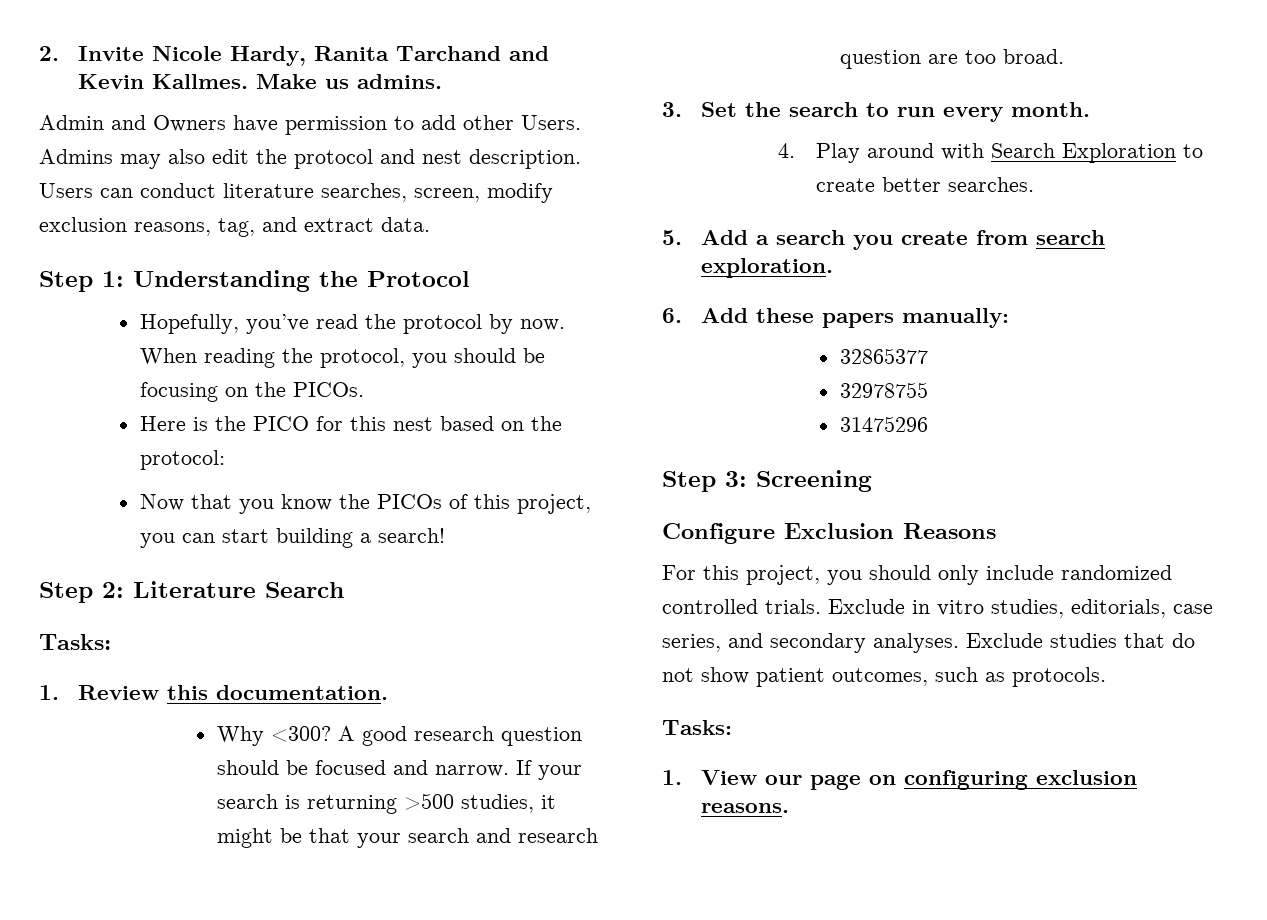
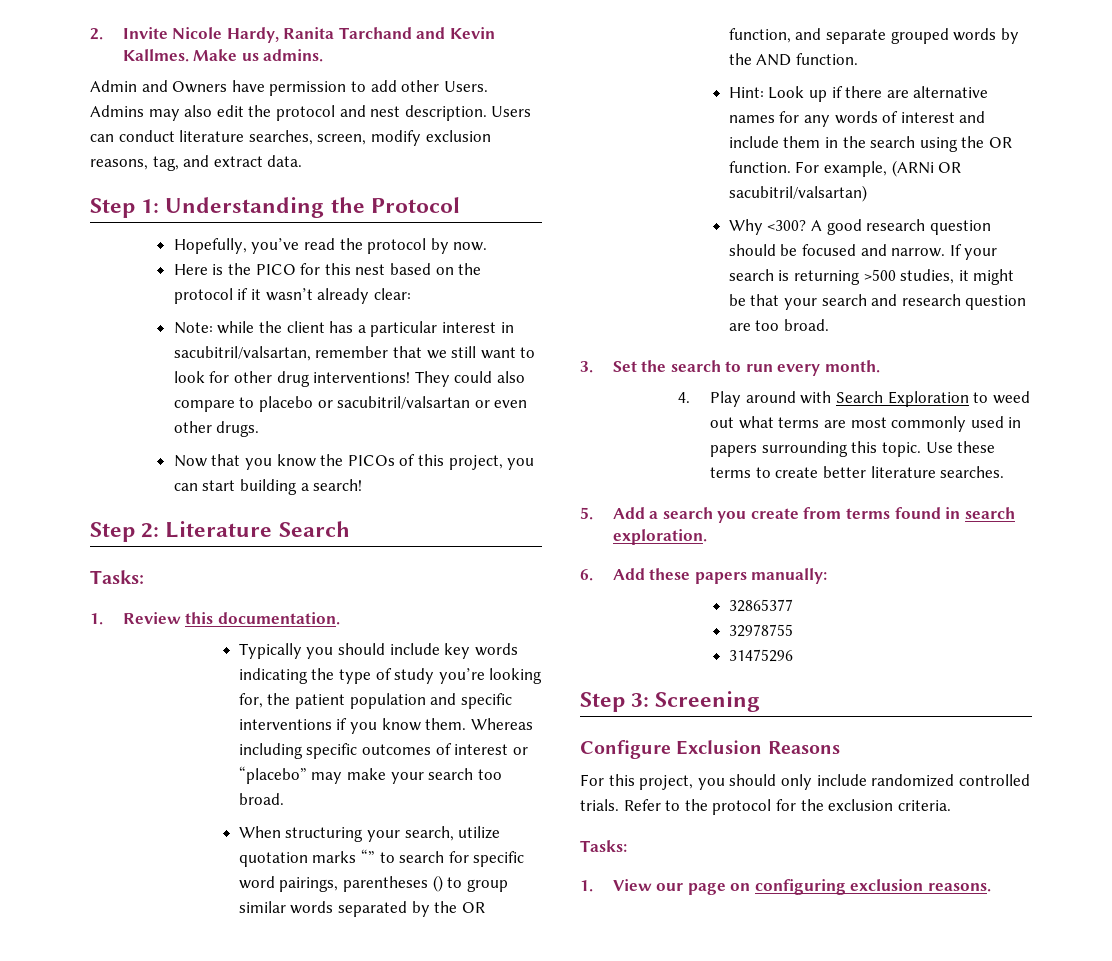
- When reading the protocol, you should be focusing on the PICOs.
- Here is the PICO for this nest based on the protocol:
+ Here is the PICO for this nest based on the protocol if it wasn’t already clear:
+ Note: while the client has a particular interest in sacubitril/valsartan, remember that we still want to look for other drug interventions! They could also compare to placebo or sacubitril/valsartan or even other drugs.
+ Typically you should include key words indicating the type of study you’re looking for, the patient population and specific interventions if you know them. Whereas including specific outcomes of interest or “placebo” may make your search too broad.
+ When structuring your search, utilize quotation marks “” to search for specific word pairings, parentheses () to group similar words separated by the OR function, and separate grouped words by the AND function.
+ Hint: Look up if there are alternative names for any words of interest and include them in the search using the OR function. For example, (ARNi OR sacubitril/valsartan)
- 4. Play around with Search Exploration to create better searches.
+ 4. Play around with Search Exploration to weed out what terms are most commonly used in papers surrounding this topic. Use these terms to create better literature searches.
- 5. Add a search you create from search exploration.
+ 5. Add a search you create from terms found in search exploration.
- Exclude in vitro studies, editorials, case series, and secondary analyses. Exclude studies that do not show patient outcomes, such as protocols.
+ Refer to the protocol for the exclusion criteria.

